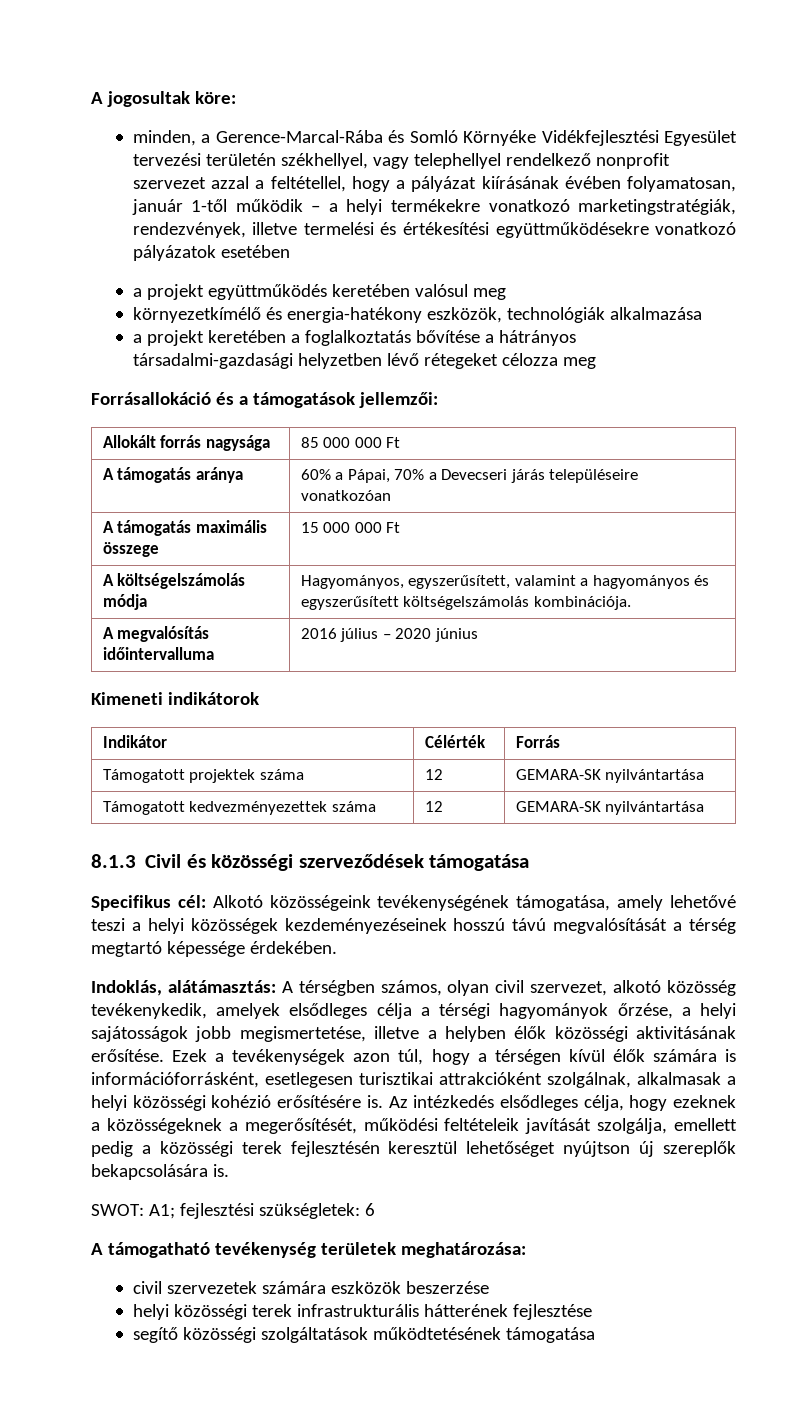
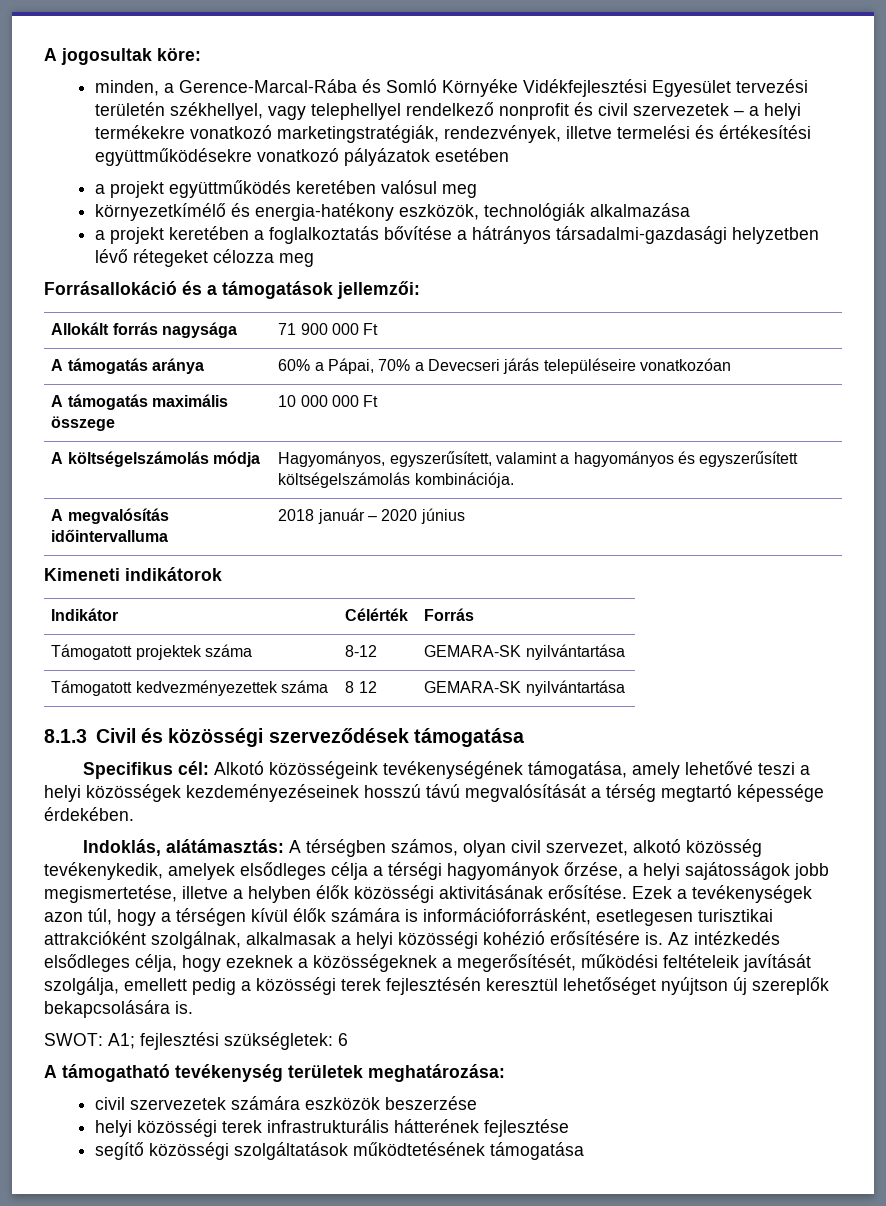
- minden, a Gerence-Marcal-Rába és Somló Környéke Vidékfejlesztési Egyesület tervezési területén székhellyel, vagy telephellyel rendelkező nonprofit szervezet azzal a feltétellel, hogy a pályázat kiírásának évében folyamatosan, január 1-től működik – a helyi termékekre vonatkozó marketingstratégiák, rendezvények, illetve termelési és értékesítési együttműködésekre vonatkozó pályázatok esetében
+ minden, a Gerence-Marcal-Rába és Somló Környéke Vidékfejlesztési Egyesület tervezési területén székhellyel, vagy telephellyel rendelkező nonprofit és civil szervezetek – a helyi termékekre vonatkozó marketingstratégiák, rendezvények, illetve termelési és értékesítési együttműködésekre vonatkozó pályázatok esetében
- Allokált forrás nagysága | 85 000 000 Ft
+ Allokált forrás nagysága | 71 900 000 Ft
- A támogatás maximális összege | 15 000 000 Ft
+ A támogatás maximális összege | 10 000 000 Ft
- A megvalósítás időintervalluma | 2016 július – 2020 június
+ A megvalósítás időintervalluma | 2018 január – 2020 június
- Támogatott projektek száma | 12 | GEMARA-SK nyilvántartása
+ Támogatott projektek száma | 8-12 | GEMARA-SK nyilvántartása
- Támogatott kedvezményezettek száma | 12 | GEMARA-SK nyilvántartása
+ Támogatott kedvezményezettek száma | 8 12 | GEMARA-SK nyilvántartása

